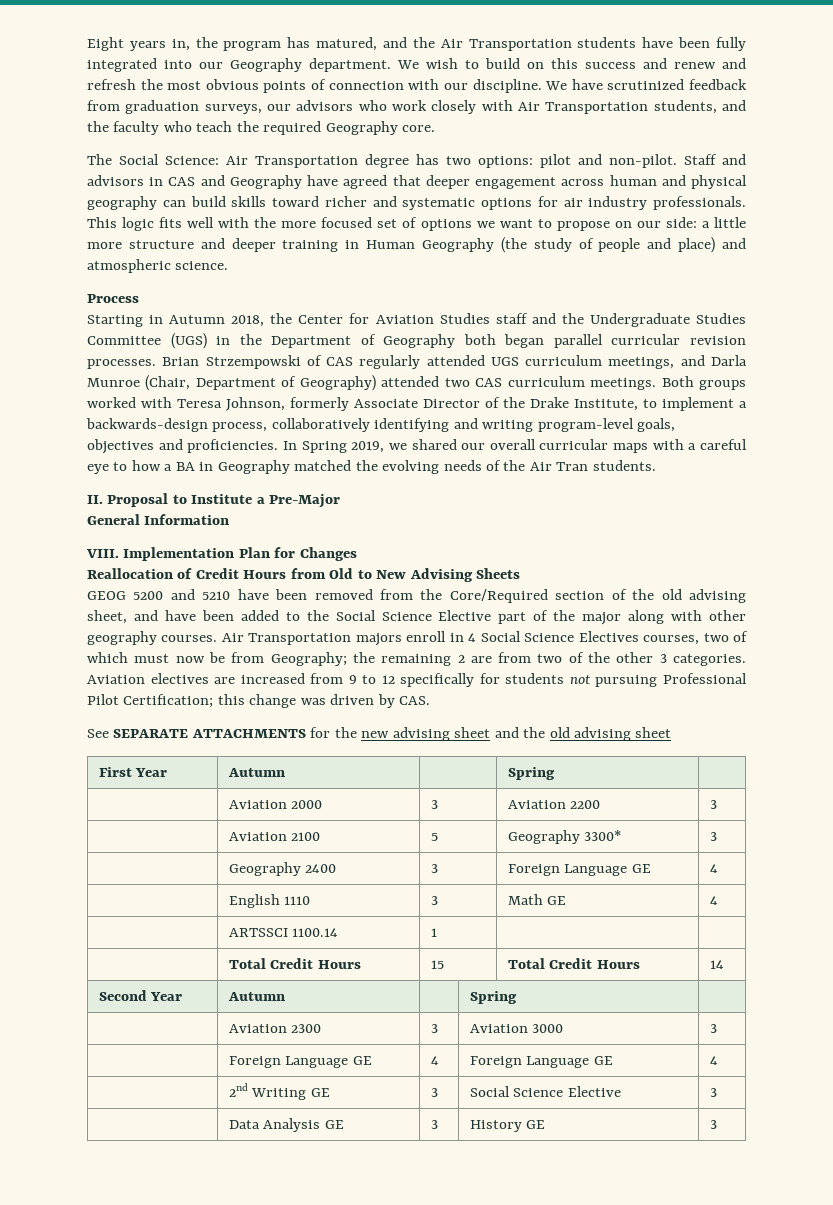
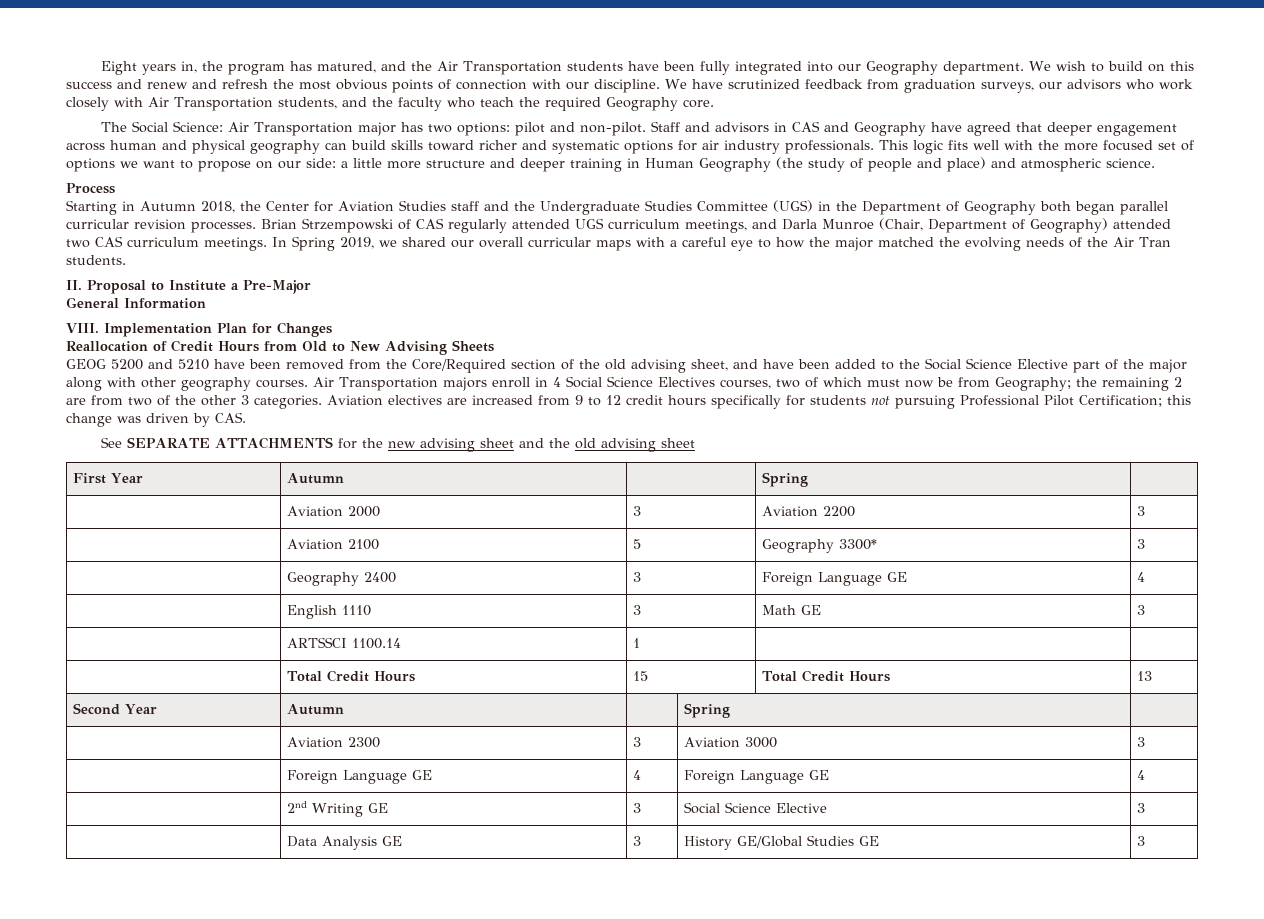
- The Social Science: Air Transportation degree has two options: pilot and non-pilot.
+ The Social Science: Air Transportation major has two options: pilot and non-pilot.
- Both groups worked with Teresa Johnson, formerly Associate Director of the Drake Institute, to implement a backwards-design process, collaboratively identifying and writing program-level goals, objectives and proficiencies.
- In Spring 2019, we shared our overall curricular maps with a careful eye to how a BA in Geography matched the evolving needs of the Air Tran students.
+ In Spring 2019, we shared our overall curricular maps with a careful eye to how the major matched the evolving needs of the Air Tran students.
- Aviation electives are increased from 9 to 12 specifically for students not pursuing Professional Pilot Certification; this change was driven by CAS.
+ Aviation electives are increased from 9 to 12 credit hours specifically for students not pursuing Professional Pilot Certification; this change was driven by CAS.
- | English 1110 | 3 | Math GE | 4
+ | English 1110 | 3 | Math GE | 3
- | Total Credit Hours | 15 | Total Credit Hours | 14
+ | Total Credit Hours | 15 | Total Credit Hours | 13
- | Data Analysis GE | 3 | History GE | 3
+ | Data Analysis GE | 3 | History GE/Global Studies GE | 3

